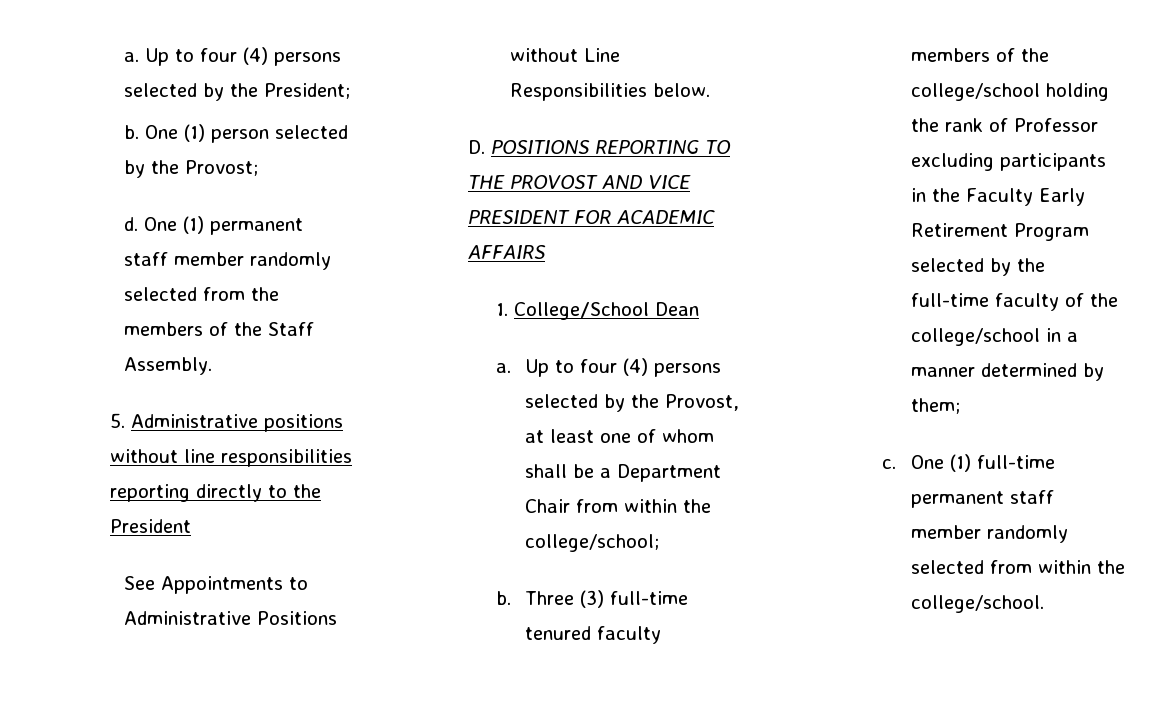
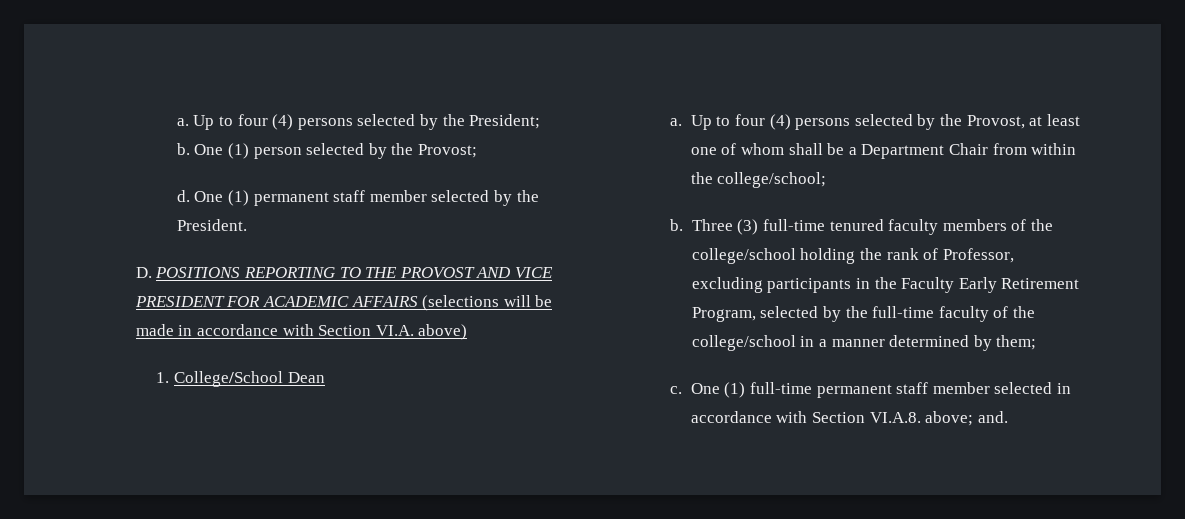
- One (1) permanent staff member randomly selected from the members of the Staff Assembly.
- 5. Administrative positions without line responsibilities reporting directly to the President
- See Appointments to Administrative Positions without Line Responsibilities below.
+ One (1) permanent staff member selected by the President.
- D. POSITIONS REPORTING TO THE PROVOST AND VICE PRESIDENT FOR ACADEMIC AFFAIRS
+ D. POSITIONS REPORTING TO THE PROVOST AND VICE PRESIDENT FOR ACADEMIC AFFAIRS (selections will be made in accordance with Section VI.A. above)
- Three (3) full-time tenured faculty members of the college/school holding the rank of Professor excluding participants in the Faculty Early Retirement Program selected by the full-time faculty of the college/school in a manner determined by them;
+ Three (3) full-time tenured faculty members of the college/school holding the rank of Professor, excluding participants in the Faculty Early Retirement Program, selected by the full-time faculty of the college/school in a manner determined by them;
- One (1) full-time permanent staff member randomly selected from within the college/school.
+ One (1) full-time permanent staff member selected in accordance with Section VI.A.8. above; and.

